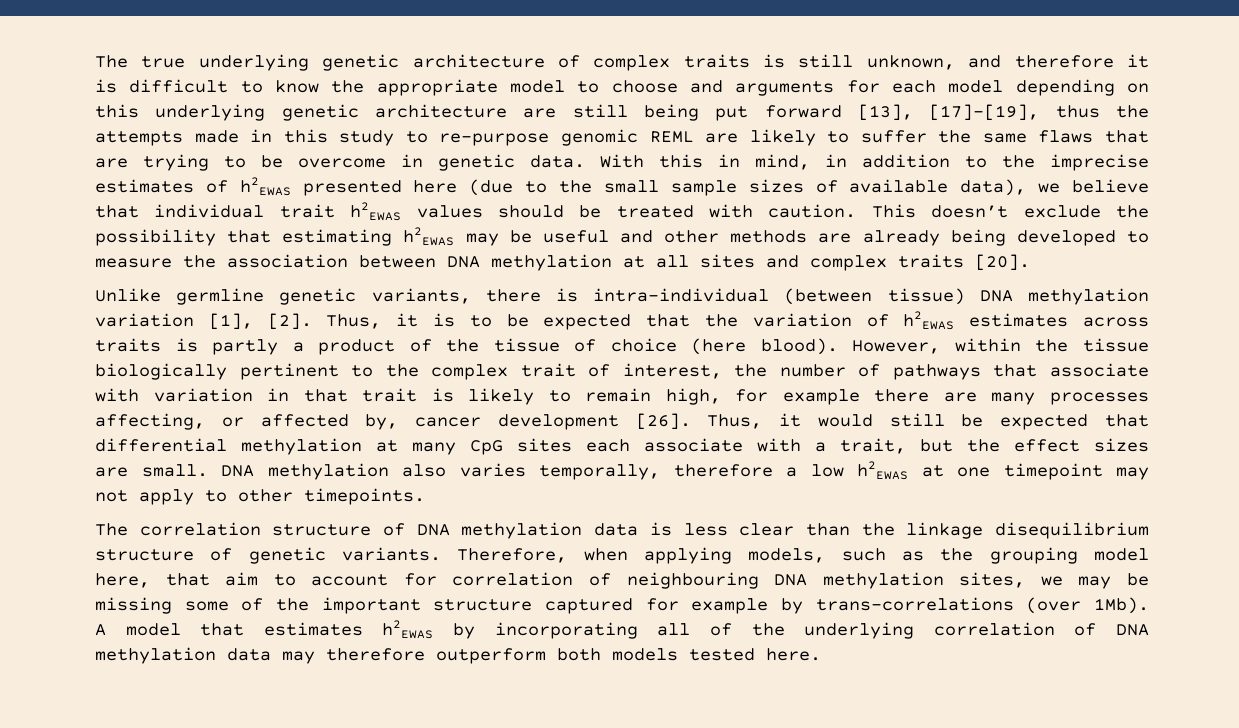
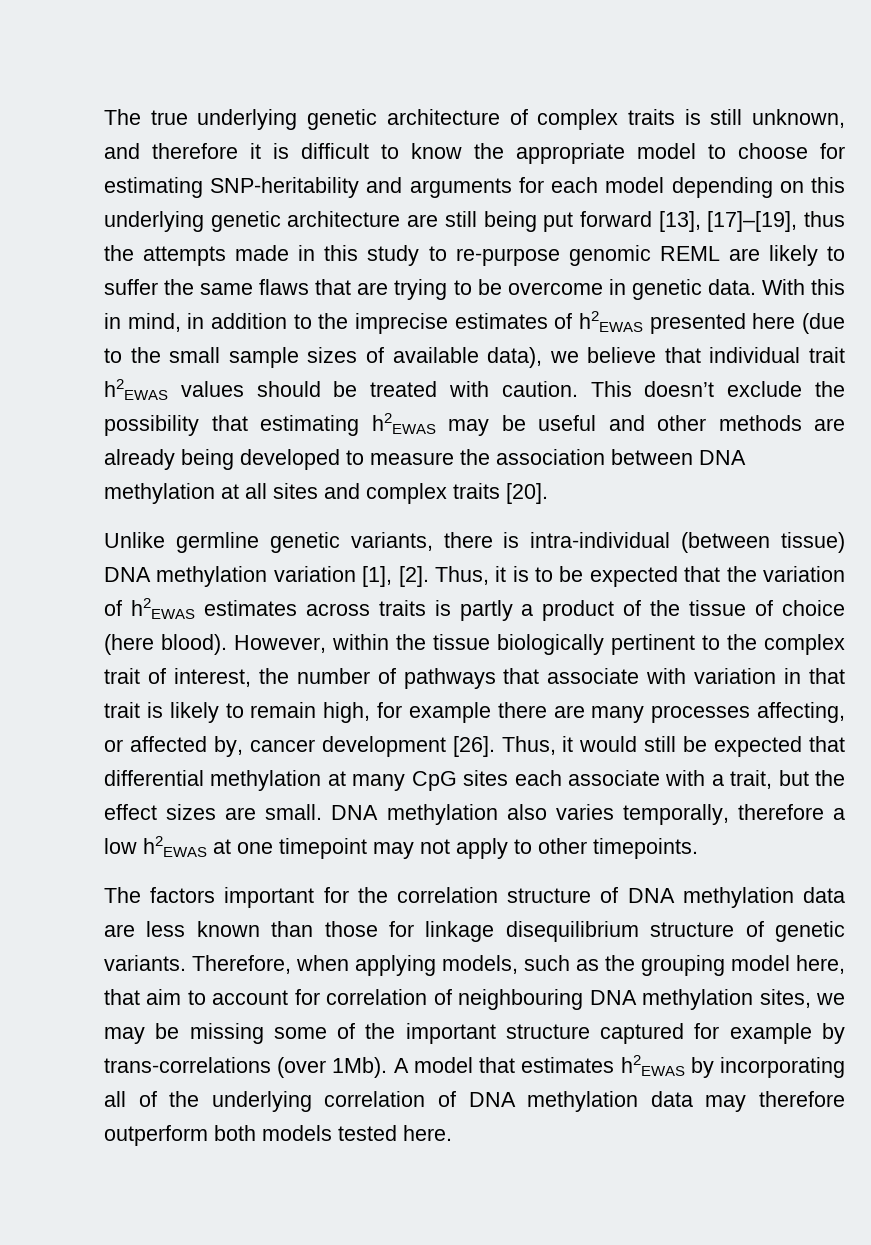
- The true underlying genetic architecture of complex traits is still unknown, and therefore it is difficult to know the appropriate model to choose and arguments for each model depending on this underlying genetic architecture are still being put forward [13], [17]–[19], thus the attempts made in this study to re-purpose genomic REML are likely to suffer the same flaws that are trying to be overcome in genetic data.
+ The true underlying genetic architecture of complex traits is still unknown, and therefore it is difficult to know the appropriate model to choose for estimating SNP-heritability and arguments for each model depending on this underlying genetic architecture are still being put forward [13], [17]–[19], thus the attempts made in this study to re-purpose genomic REML are likely to suffer the same flaws that are trying to be overcome in genetic data.
- The correlation structure of DNA methylation data is less clear than the linkage disequilibrium structure of genetic variants.
+ The factors important for the correlation structure of DNA methylation data are less known than those for linkage disequilibrium structure of genetic variants.

